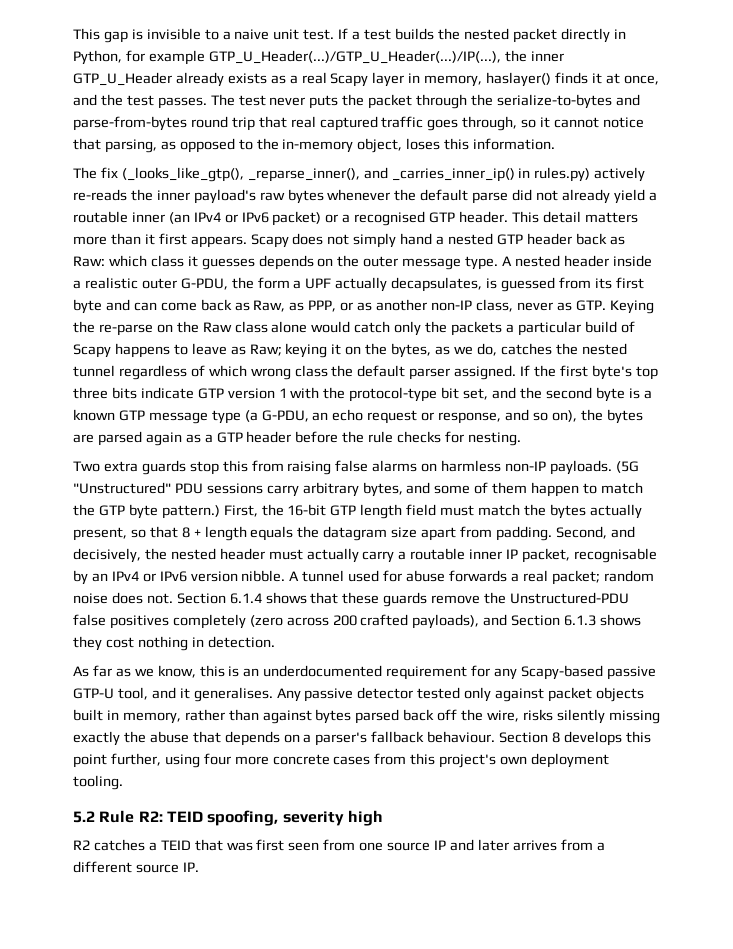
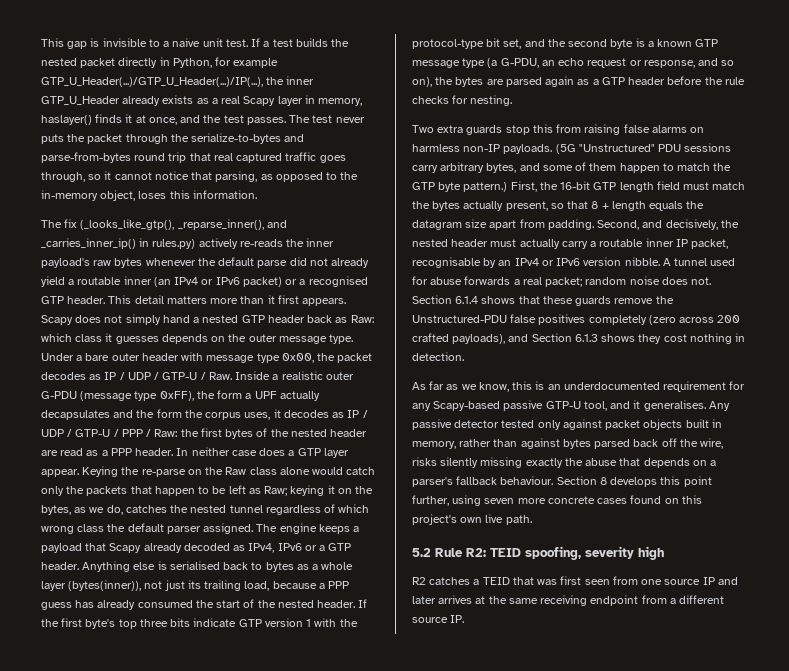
- A nested header inside a realistic outer G-PDU, the form a UPF actually decapsulates, is guessed from its first byte and can come back as Raw, as PPP, or as another non-IP class, never as GTP. Keying the re-parse on the Raw class alone would catch only the packets a particular build of Scapy happens to leave as Raw; keying it on the bytes, as we do, catches the nested tunnel regardless of which wrong class the default parser assigned.
+ Under a bare outer header with message type 0x00, the packet decodes as IP / UDP / GTP-U / Raw. Inside a realistic outer G-PDU (message type 0xFF), the form a UPF actually decapsulates and the form the corpus uses, it decodes as IP / UDP / GTP-U / PPP / Raw: the first bytes of the nested header are read as a PPP header. In neither case does a GTP layer appear. Keying the re-parse on the Raw class alone would catch only the packets that happen to be left as Raw; keying it on the bytes, as we do, catches the nested tunnel regardless of which wrong class the default parser assigned.
+ The engine keeps a payload that Scapy already decoded as IPv4, IPv6 or a GTP header. Anything else is serialised back to bytes as a whole layer (bytes(inner)), not just its trailing load, because a PPP guess has already consumed the start of the nested header.
- Section 8 develops this point further, using four more concrete cases from this project's own deployment tooling.
+ Section 8 develops this point further, using seven more concrete cases found on this project's own live path.
- R2 catches a TEID that was first seen from one source IP and later arrives from a different source IP.
+ R2 catches a TEID that was first seen from one source IP and later arrives at the same receiving endpoint from a different source IP.

